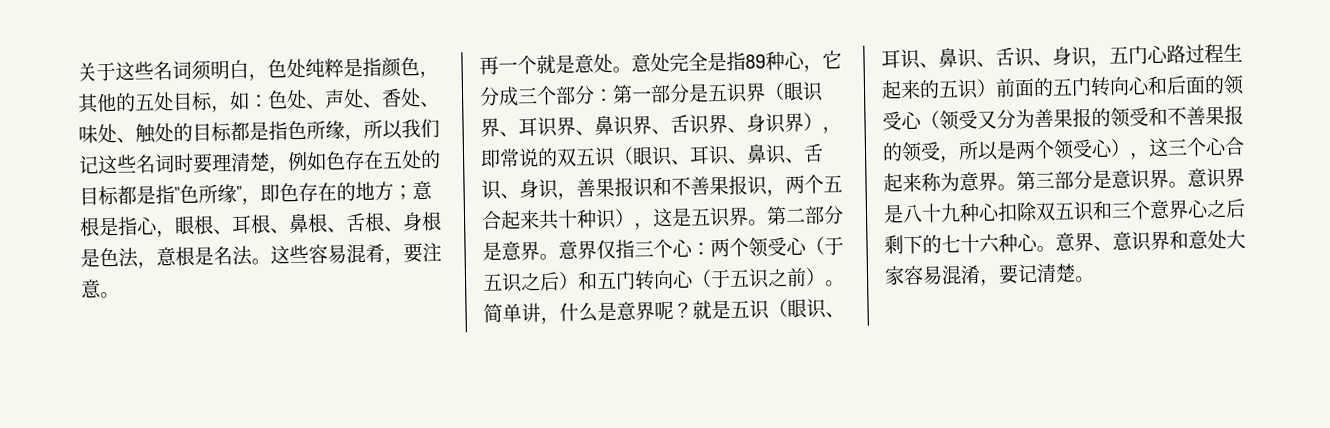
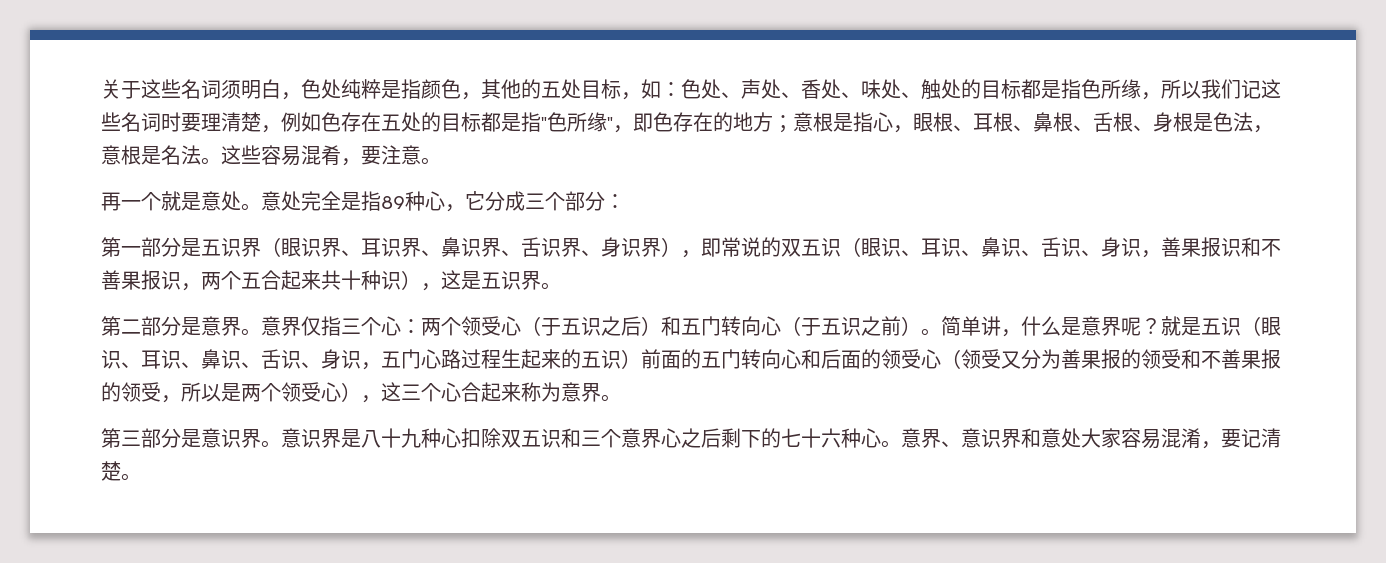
- 意处完全是指89种心，它分成三个部分：第一部分是五识界（眼识界、耳识界、鼻识界、舌识界、身识界），即常说的双五识（眼识、耳识、鼻识、舌识、身识，善果报识和不善果报识，两个五合起来共十种识），这是五识界。第二部分是意界。
+ 意处完全是指89种心，它分成三个部分：
+ 第一部分是五识界（眼识界、耳识界、鼻识界、舌识界、身识界），即常说的双五识（眼识、耳识、鼻识、舌识、身识，善果报识和不善果报识，两个五合起来共十种识），这是五识界。
+ 第二部分是意界。
- 就是五识（眼识、耳识、鼻识、舌识、身识，五门心路过程生起来的五识）前面的五门转向心和后面的领受心（领受又分为善果报的领受和不善果报的领受，所以是两个领受心），这三个心合起来称为意界。第三部分是意识界。
+ 就是五识（眼识、耳识、鼻识、舌识、身识，五门心路过程生起来的五识）前面的五门转向心和后面的领受心（领受又分为善果报的领受和不善果报的领受，所以是两个领受心），这三个心合起来称为意界。
+ 第三部分是意识界。

